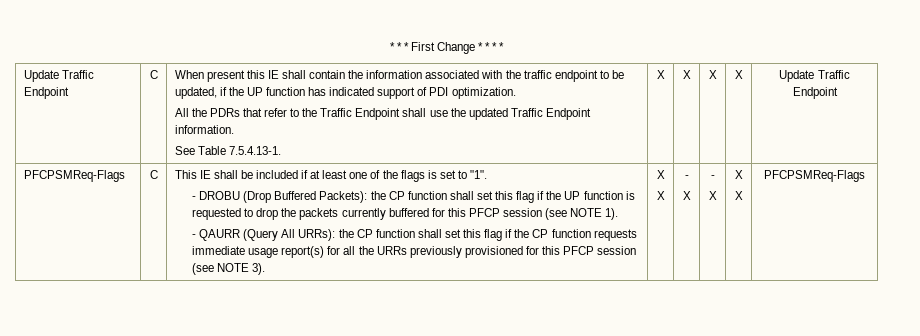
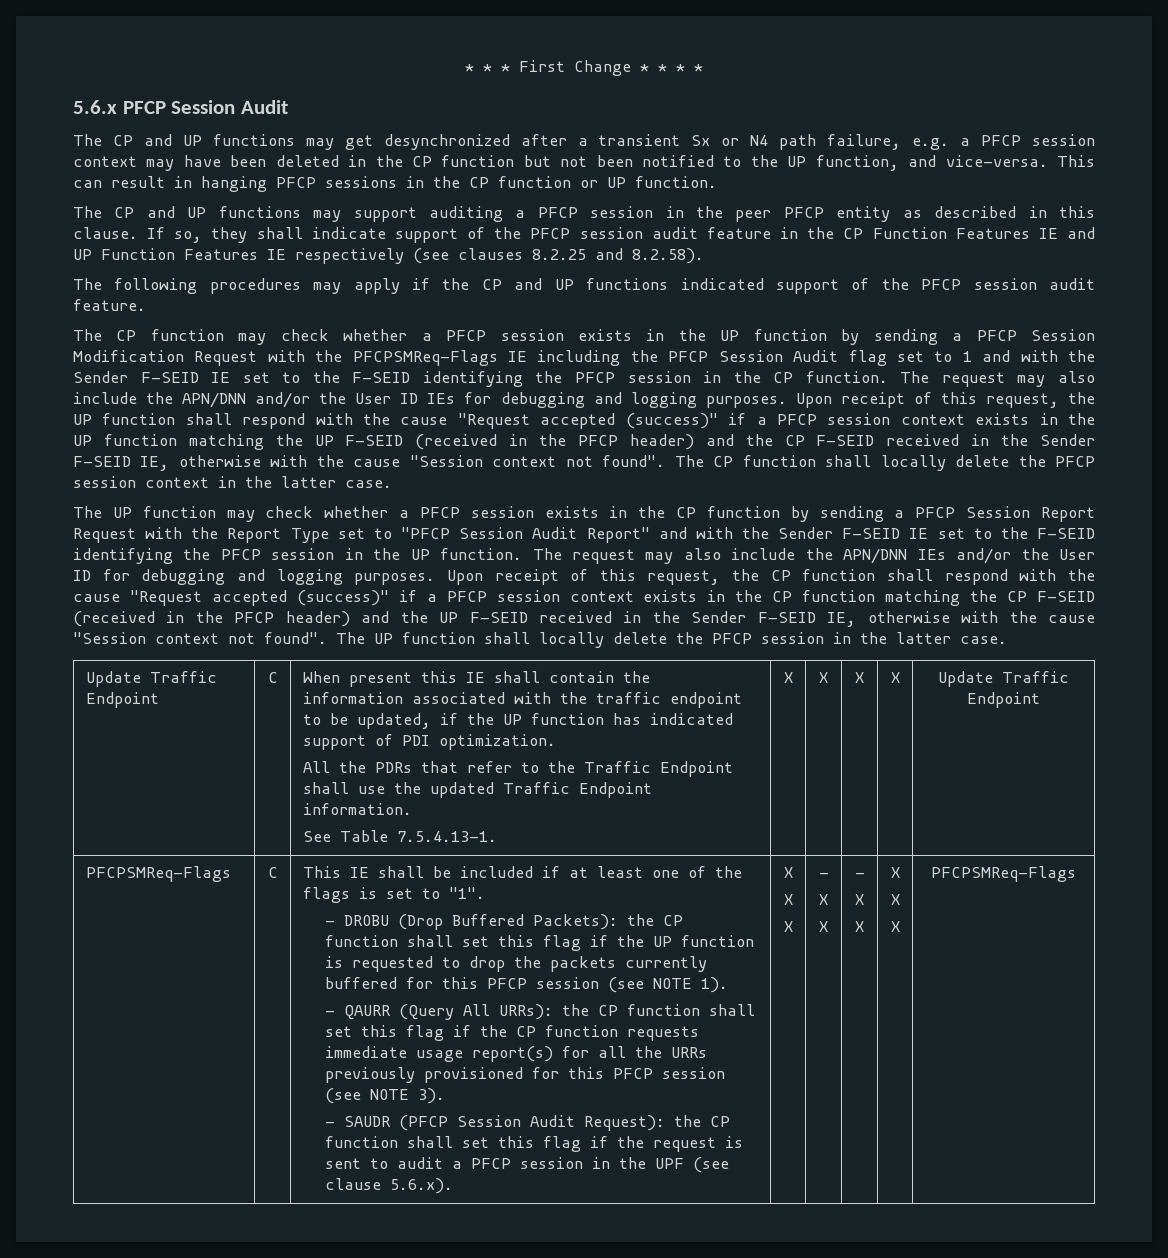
+ 5.6.x PFCP Session Audit
+ The CP and UP functions may get desynchronized after a transient Sx or N4 path failure, e.g. a PFCP session context may have been deleted in the CP function but not been notified to the UP function, and vice-versa. This can result in hanging PFCP sessions in the CP function or UP function.
+ The CP and UP functions may support auditing a PFCP session in the peer PFCP entity as described in this clause. If so, they shall indicate support of the PFCP session audit feature in the CP Function Features IE and UP Function Features IE respectively (see clauses 8.2.25 and 8.2.58).
+ The following procedures may apply if the CP and UP functions indicated support of the PFCP session audit feature.
+ The CP function may check whether a PFCP session exists in the UP function by sending a PFCP Session Modification Request with the PFCPSMReq-Flags IE including the PFCP Session Audit flag set to 1 and with the Sender F-SEID IE set to the F-SEID identifying the PFCP session in the CP function. The request may also include the APN/DNN and/or the User ID IEs for debugging and logging purposes. Upon receipt of this request, the UP function shall respond with the cause "Request accepted (success)" if a PFCP session context exists in the UP function matching the UP F-SEID (received in the PFCP header) and the CP F-SEID received in the Sender F-SEID IE, otherwise with the cause "Session context not found". The CP function shall locally delete the PFCP session context in the latter case.
+ The UP function may check whether a PFCP session exists in the CP function by sending a PFCP Session Report Request with the Report Type set to "PFCP Session Audit Report" and with the Sender F-SEID IE set to the F-SEID identifying the PFCP session in the UP function. The request may also include the APN/DNN IEs and/or the User ID for debugging and logging purposes. Upon receipt of this request, the CP function shall respond with the cause "Request accepted (success)" if a PFCP session context exists in the CP function matching the CP F-SEID (received in the PFCP header) and the UP F-SEID received in the Sender F-SEID IE, otherwise with the cause "Session context not found". The UP function shall locally delete the PFCP session in the latter case.
- - QAURR (Query All URRs): the CP function shall set this flag if the CP function requests immediate usage report(s) for all the URRs previously provisioned for this PFCP session (see NOTE 3). | X
+ - QAURR (Query All URRs): the CP function shall set this flag if the CP function requests immediate usage report(s) for all the URRs previously provisioned for this PFCP session (see NOTE 3).
+ - SAUDR (PFCP Session Audit Request): the CP function shall set this flag if the request is sent to audit a PFCP session in the UPF (see clause 5.6.x). | X
+ X
  X | -
+ X
  X | -
+ X
  X | X
+ X

